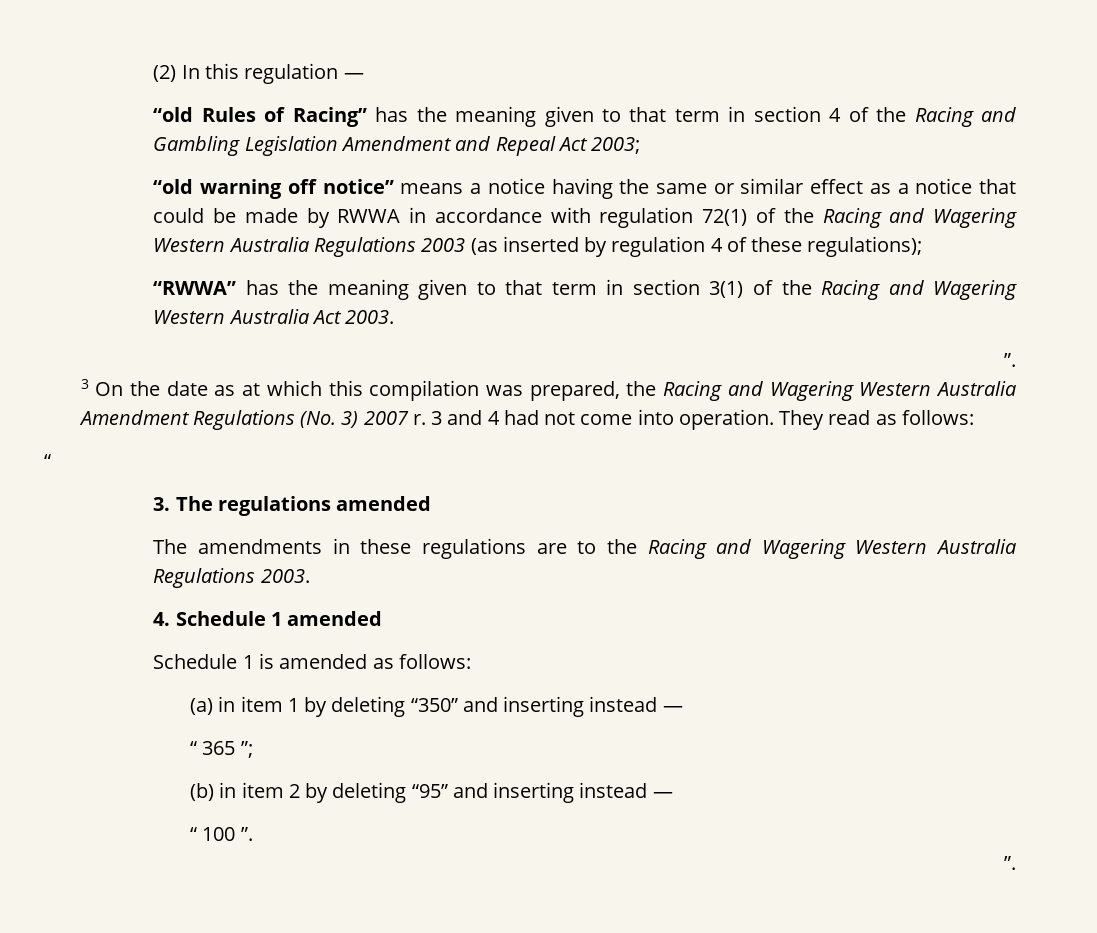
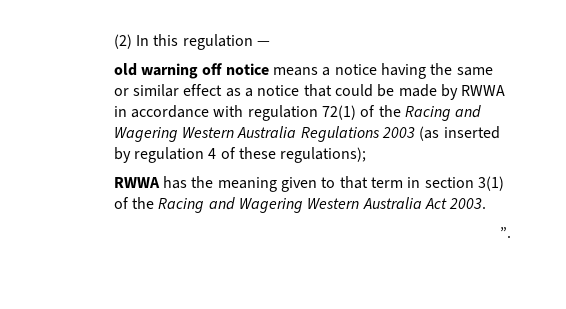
- “old Rules of Racing” has the meaning given to that term in section 4 of the Racing and Gambling Legislation Amendment and Repeal Act 2003;
- “old warning off notice” means a notice having the same or similar effect as a notice that could be made by RWWA in accordance with regulation 72(1) of the Racing and Wagering Western Australia Regulations 2003 (as inserted by regulation 4 of these regulations);
+ old warning off notice means a notice having the same or similar effect as a notice that could be made by RWWA in accordance with regulation 72(1) of the Racing and Wagering Western Australia Regulations 2003 (as inserted by regulation 4 of these regulations);
- “RWWA” has the meaning given to that term in section 3(1) of the Racing and Wagering Western Australia Act 2003.
+ RWWA has the meaning given to that term in section 3(1) of the Racing and Wagering Western Australia Act 2003.
- 3 On the date as at which this compilation was prepared, the Racing and Wagering Western Australia Amendment Regulations (No. 3) 2007 r. 3 and 4 had not come into operation. They read as follows:
- “
- 3. The regulations amended
- The amendments in these regulations are to the Racing and Wagering Western Australia Regulations 2003.
- 4. Schedule 1 amended
- Schedule 1 is amended as follows:
- (a) in item 1 by deleting “350” and inserting instead —
- “ 365 ”;
- (b) in item 2 by deleting “95” and inserting instead —
- “ 100 ”.
- ”.

